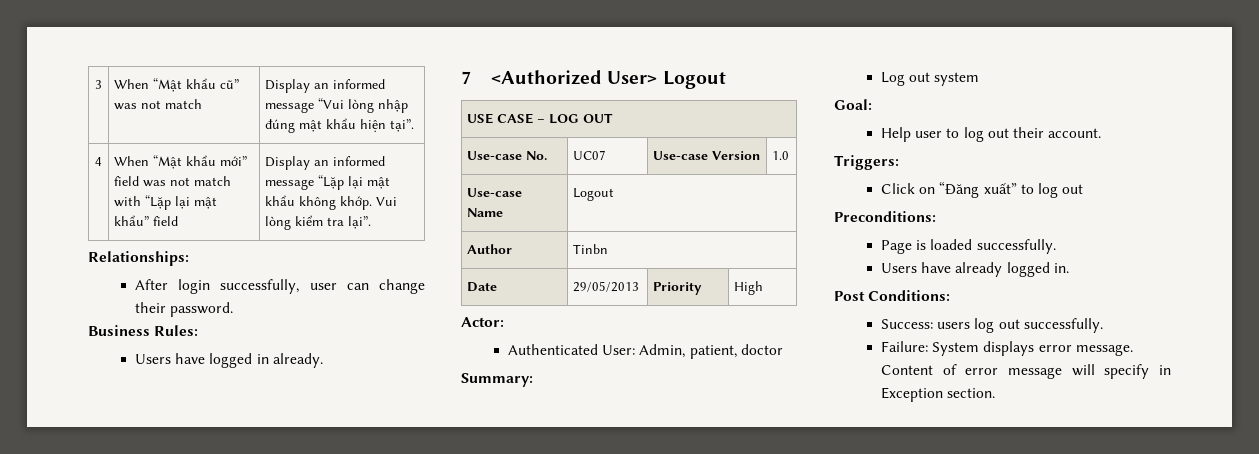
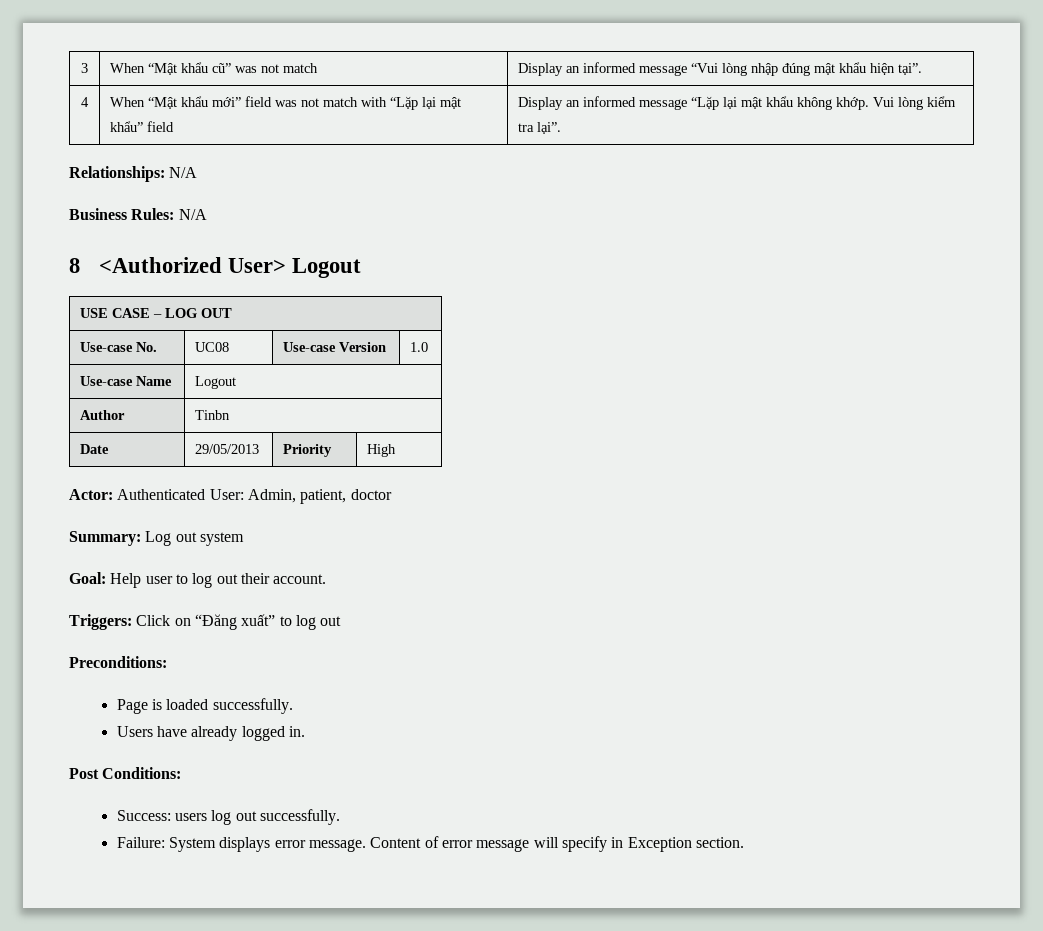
- Relationships:
- After login successfully, user can change their password.
- Business Rules:
- Users have logged in already.
- 7 <Authorized User> Logout
+ Relationships: N/A
+ Business Rules: N/A
+ 8 <Authorized User> Logout
- Use-case No. | UC07 | Use-case Version | 1.0
+ Use-case No. | UC08 | Use-case Version | 1.0
- Actor:
- Authenticated User: Admin, patient, doctor
+ Actor: Authenticated User: Admin, patient, doctor
- Summary:
- Log out system
+ Summary: Log out system
- Goal:
- Help user to log out their account.
+ Goal: Help user to log out their account.
- Triggers:
- Click on “Đăng xuất” to log out
+ Triggers: Click on “Đăng xuất” to log out

